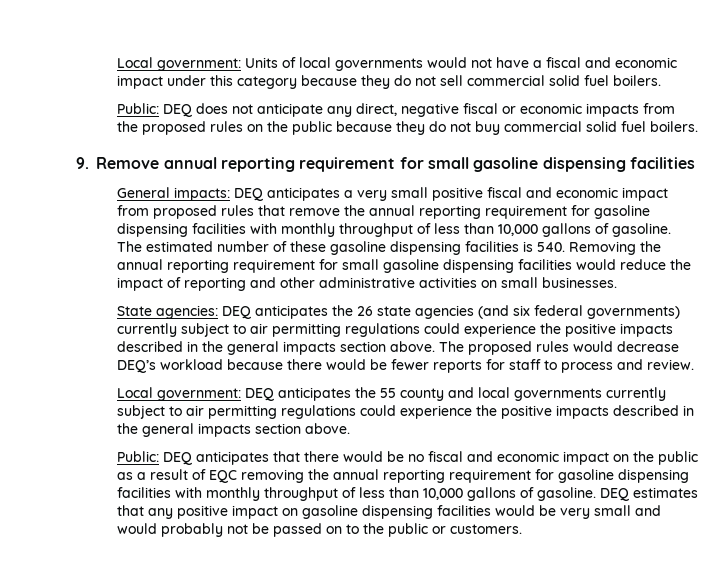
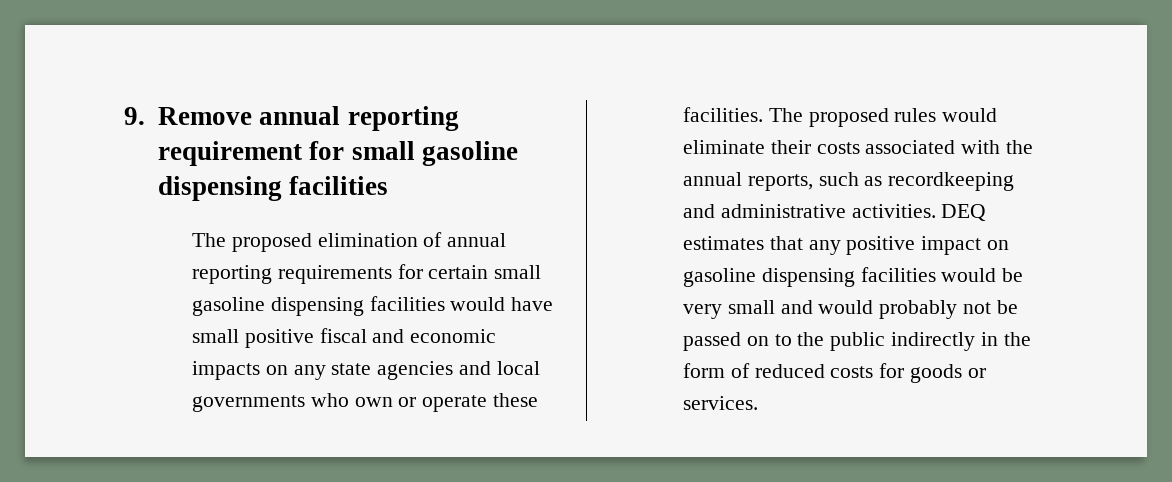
- Local government: Units of local governments would not have a fiscal and economic impact under this category because they do not sell commercial solid fuel boilers.
- Public: DEQ does not anticipate any direct, negative fiscal or economic impacts from the proposed rules on the public because they do not buy commercial solid fuel boilers.
- General impacts: DEQ anticipates a very small positive fiscal and economic impact from proposed rules that remove the annual reporting requirement for gasoline dispensing facilities with monthly throughput of less than 10,000 gallons of gasoline. The estimated number of these gasoline dispensing facilities is 540. Removing the annual reporting requirement for small gasoline dispensing facilities would reduce the impact of reporting and other administrative activities on small businesses.
- State agencies: DEQ anticipates the 26 state agencies (and six federal governments) currently subject to air permitting regulations could experience the positive impacts described in the general impacts section above. The proposed rules would decrease DEQ’s workload because there would be fewer reports for staff to process and review.
- Local government: DEQ anticipates the 55 county and local governments currently subject to air permitting regulations could experience the positive impacts described in the general impacts section above.
- Public: DEQ anticipates that there would be no fiscal and economic impact on the public as a result of EQC removing the annual reporting requirement for gasoline dispensing facilities with monthly throughput of less than 10,000 gallons of gasoline.
+ The proposed elimination of annual reporting requirements for certain small gasoline dispensing facilities would have small positive fiscal and economic impacts on any state agencies and local governments who own or operate these facilities. The proposed rules would eliminate their costs associated with the annual reports, such as recordkeeping and administrative activities.
- DEQ estimates that any positive impact on gasoline dispensing facilities would be very small and would probably not be passed on to the public or customers.
+ DEQ estimates that any positive impact on gasoline dispensing facilities would be very small and would probably not be passed on to the public indirectly in the form of reduced costs for goods or services.

